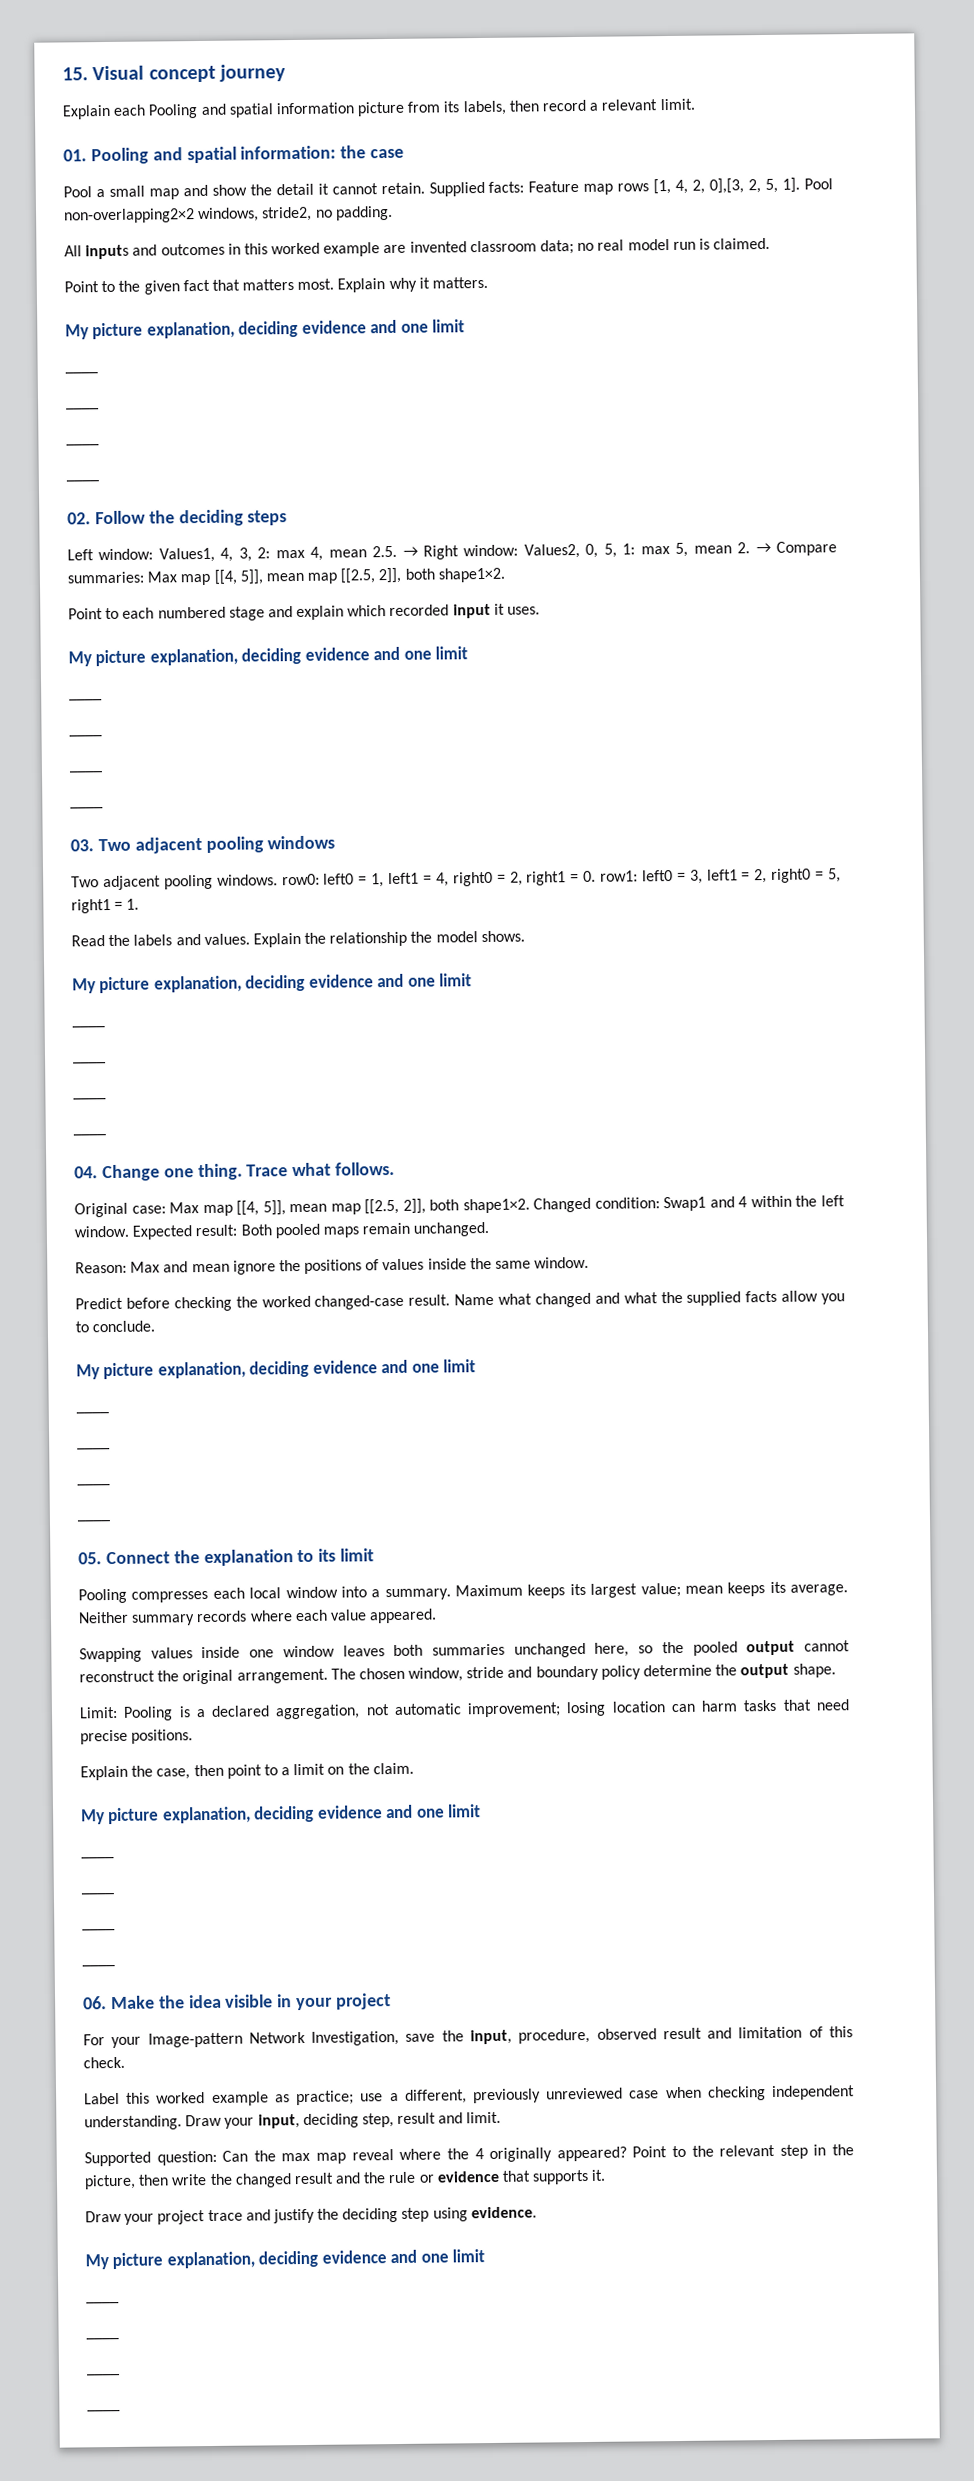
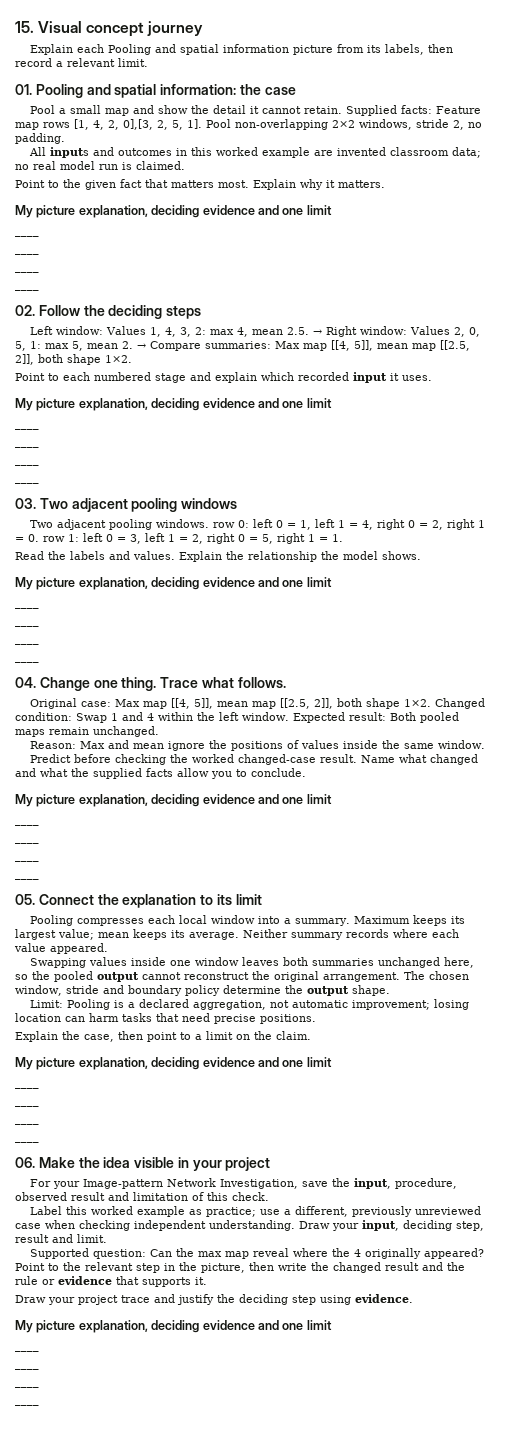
- Pool non-overlapping2×2 windows, stride2, no padding.
+ Pool non-overlapping 2×2 windows, stride 2, no padding.
- Left window: Values1, 4, 3, 2: max 4, mean 2.5. → Right window: Values2, 0, 5, 1: max 5, mean 2. → Compare summaries: Max map [[4, 5]], mean map [[2.5, 2]], both shape1×2.
+ Left window: Values 1, 4, 3, 2: max 4, mean 2.5. → Right window: Values 2, 0, 5, 1: max 5, mean 2. → Compare summaries: Max map [[4, 5]], mean map [[2.5, 2]], both shape 1×2.
- Two adjacent pooling windows. row0: left0 = 1, left1 = 4, right0 = 2, right1 = 0. row1: left0 = 3, left1 = 2, right0 = 5, right1 = 1.
+ Two adjacent pooling windows. row 0: left 0 = 1, left 1 = 4, right 0 = 2, right 1 = 0. row 1: left 0 = 3, left 1 = 2, right 0 = 5, right 1 = 1.
- Original case: Max map [[4, 5]], mean map [[2.5, 2]], both shape1×2. Changed condition: Swap1 and 4 within the left window.
+ Original case: Max map [[4, 5]], mean map [[2.5, 2]], both shape 1×2. Changed condition: Swap 1 and 4 within the left window.

